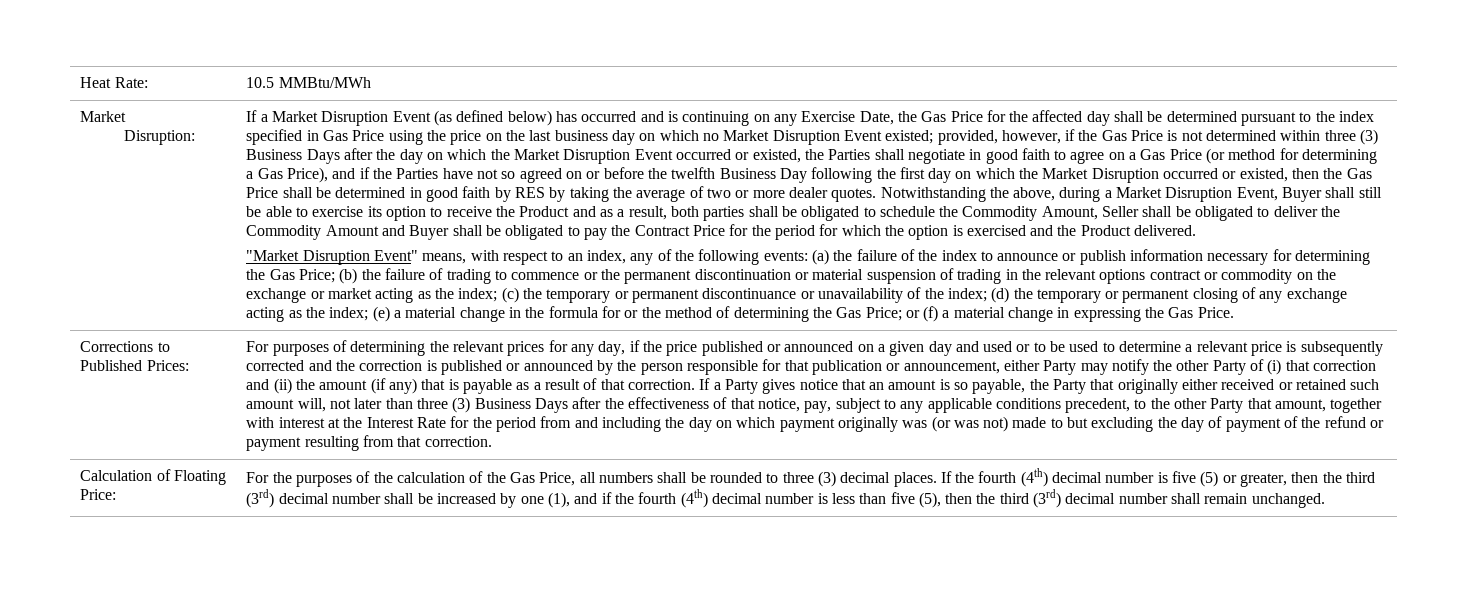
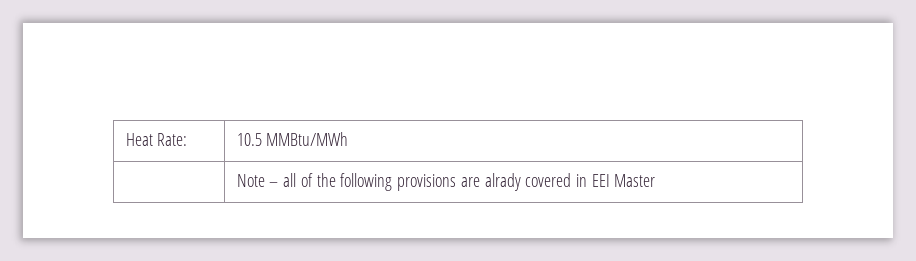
  Heat Rate: | 10.5 MMBtu/MWh
- Market
- Disruption: | If a Market Disruption Event (as defined below) has occurred and is continuing on any Exercise Date, the Gas Price for the affected day shall be determined pursuant to the index specified in Gas Price using the price on the last business day on which no Market Disruption Event existed; provided, however, if the Gas Price is not determined within three (3) Business Days after the day on which the Market Disruption Event occurred or existed, the Parties shall negotiate in good faith to agree on a Gas Price (or method for determining a Gas Price), and if the Parties have not so agreed on or before the twelfth Business Day following the first day on which the Market Disruption occurred or existed, then the Gas Price shall be determined in good faith by RES by taking the average of two or more dealer quotes. Notwithstanding the above, during a Market Disruption Event, Buyer shall still be able to exercise its option to receive the Product and as a result, both parties shall be obligated to schedule the Commodity Amount, Seller shall be obligated to deliver the Commodity Amount and Buyer shall be obligated to pay the Contract Price for the period for which the option is exercised and the Product delivered.
- "Market Disruption Event" means, with respect to an index, any of the following events: (a) the failure of the index to announce or publish information necessary for determining the Gas Price; (b) the failure of trading to commence or the permanent discontinuation or material suspension of trading in the relevant options contract or commodity on the exchange or market acting as the index; (c) the temporary or permanent discontinuance or unavailability of the index; (d) the temporary or permanent closing of any exchange acting as the index; (e) a material change in the formula for or the method of determining the Gas Price; or (f) a material change in expressing the Gas Price.
- Corrections to Published Prices: | For purposes of determining the relevant prices for any day, if the price published or announced on a given day and used or to be used to determine a relevant price is subsequently corrected and the correction is published or announced by the person responsible for that publication or announcement, either Party may notify the other Party of (i) that correction and (ii) the amount (if any) that is payable as a result of that correction. If a Party gives notice that an amount is so payable, the Party that originally either received or retained such amount will, not later than three (3) Business Days after the effectiveness of that notice, pay, subject to any applicable conditions precedent, to the other Party that amount, together with interest at the Interest Rate for the period from and including the day on which payment originally was (or was not) made to but excluding the day of payment of the refund or payment resulting from that correction.
- Calculation of Floating Price: | For the purposes of the calculation of the Gas Price, all numbers shall be rounded to three (3) decimal places. If the fourth (4th) decimal number is five (5) or greater, then the third (3rd) decimal number shall be increased by one (1), and if the fourth (4th) decimal number is less than five (5), then the third (3rd) decimal number shall remain unchanged.
+ | Note – all of the following provisions are alrady covered in EEI Master

